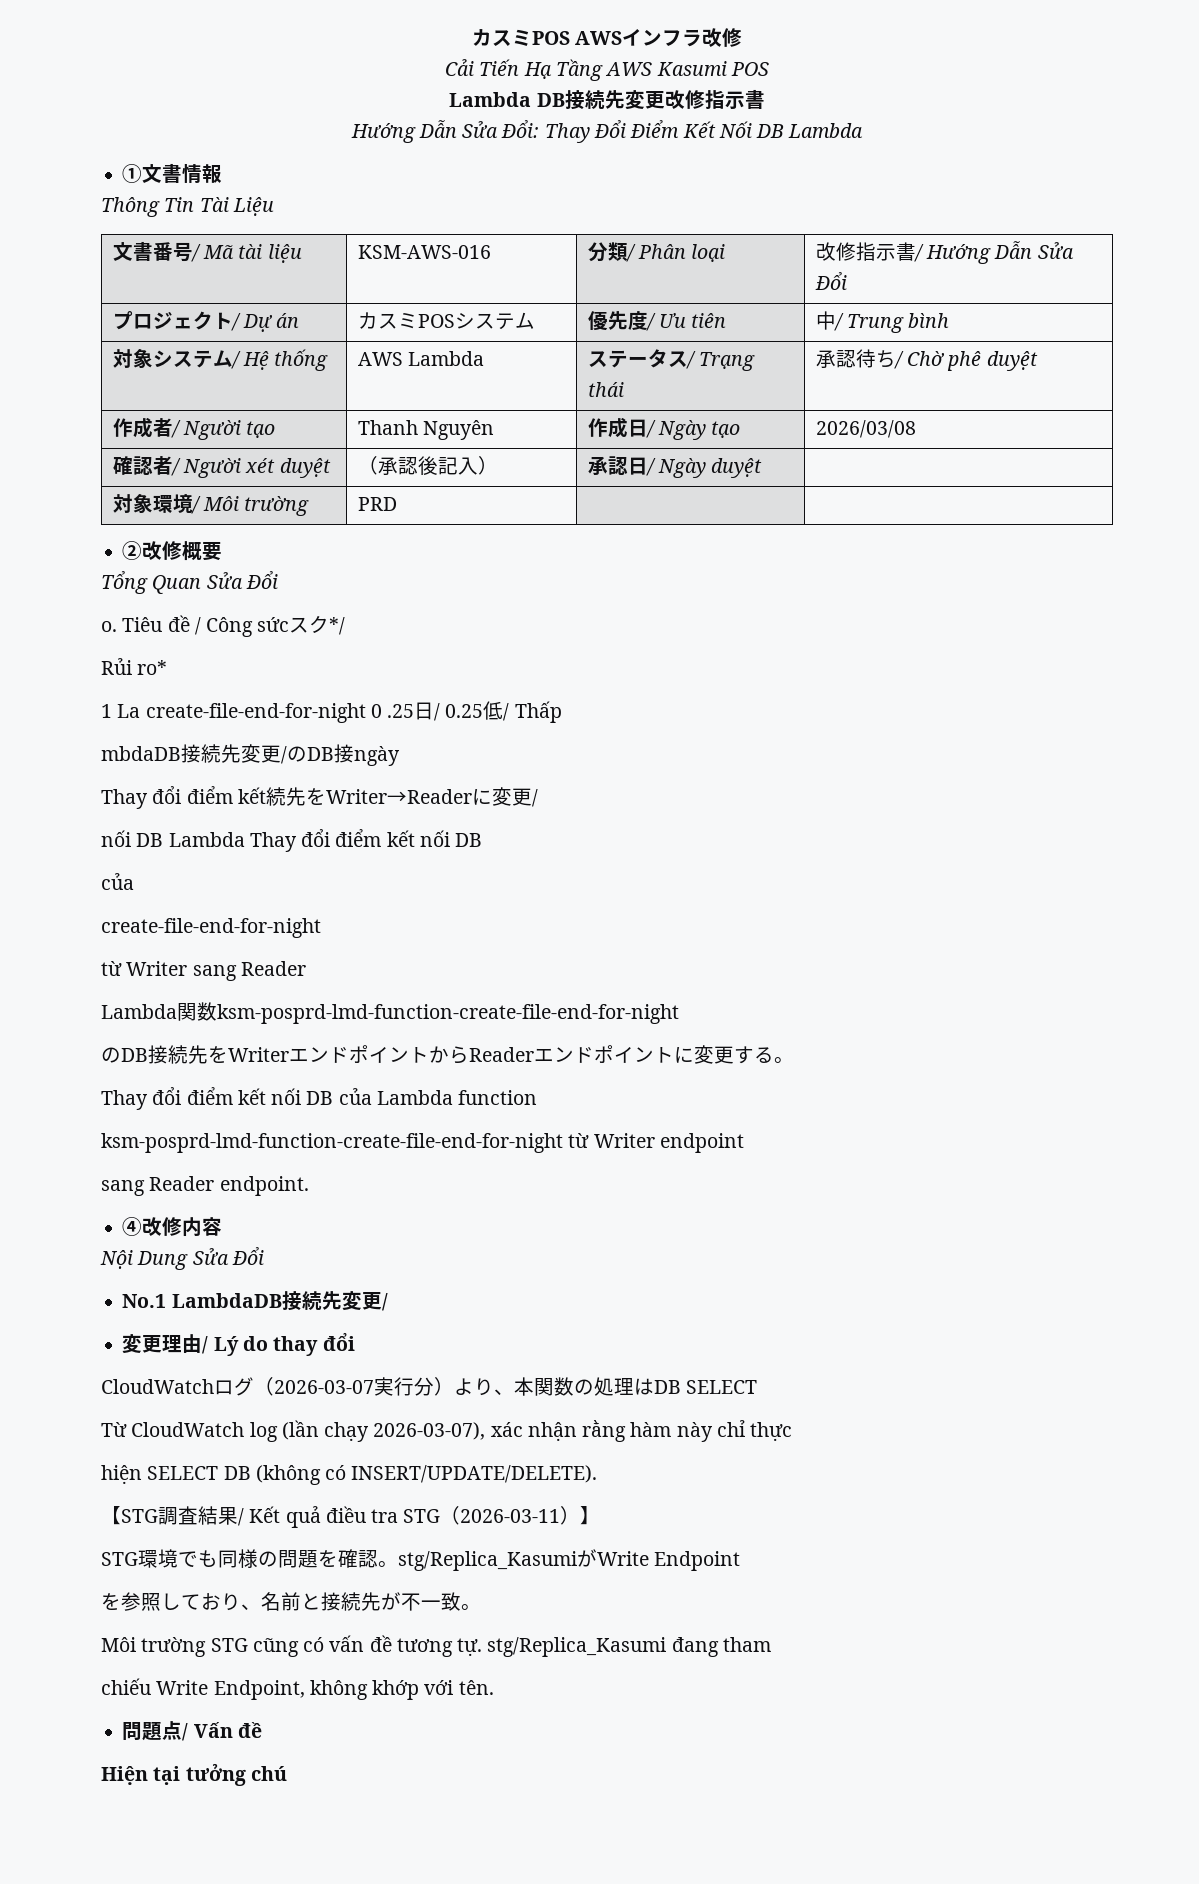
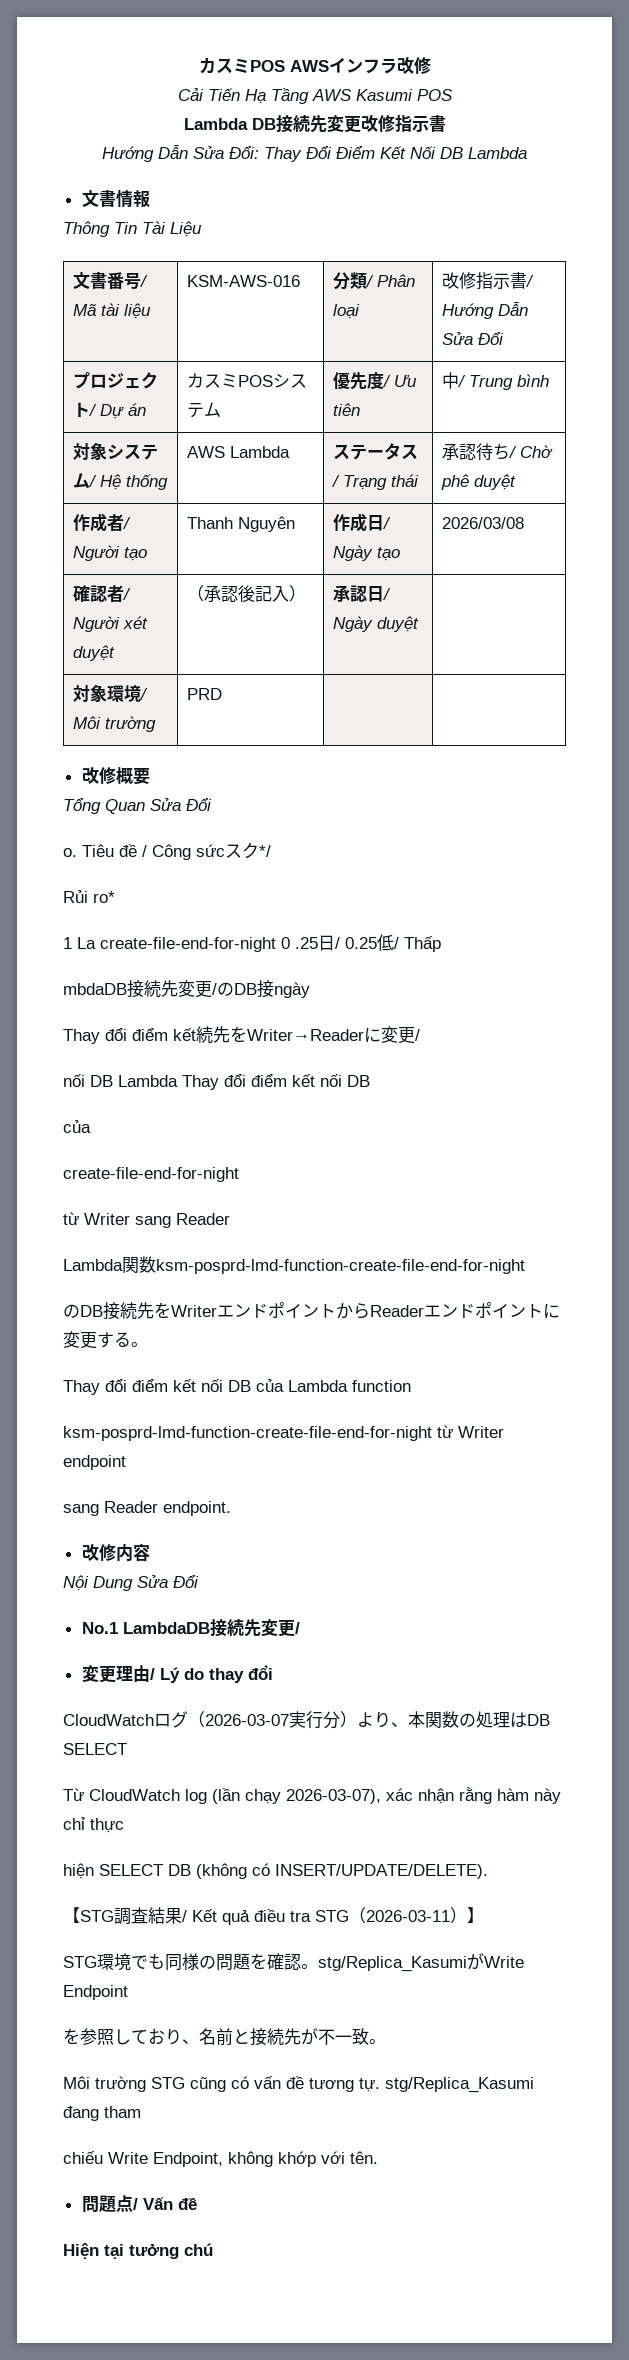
- ①文書情報
+ 文書情報
- ②改修概要
+ 改修概要
- ④改修内容
+ 改修内容

